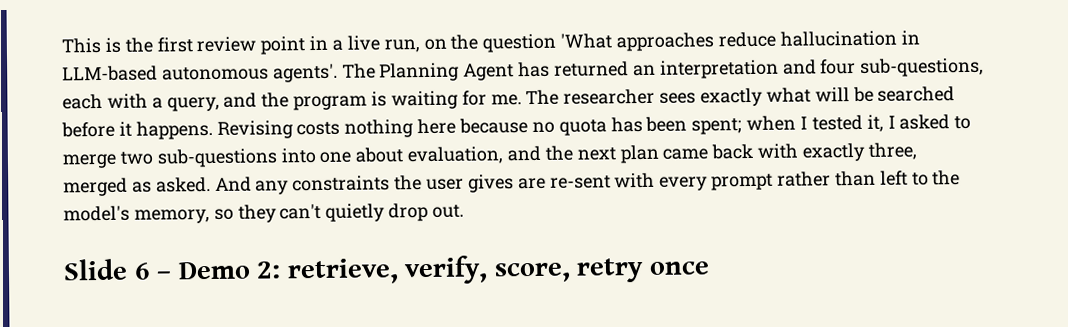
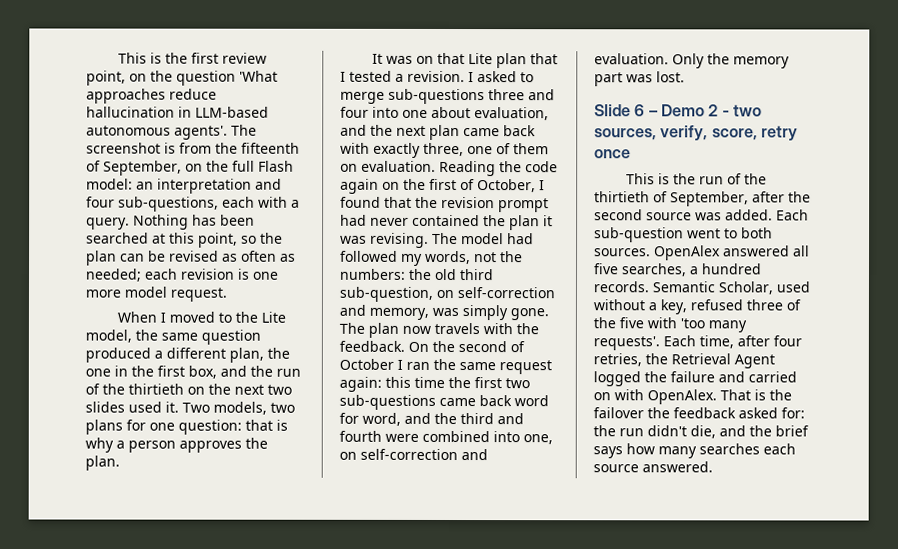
- This is the first review point in a live run, on the question 'What approaches reduce hallucination in LLM-based autonomous agents'.
+ This is the first review point, on the question 'What approaches reduce hallucination in LLM-based autonomous agents'.
- The Planning Agent has returned an interpretation and four sub-questions, each with a query, and the program is waiting for me. The researcher sees exactly what will be searched before it happens. Revising costs nothing here because no quota has been spent; when I tested it, I asked to merge two sub-questions into one about evaluation, and the next plan came back with exactly three, merged as asked. And any constraints the user gives are re-sent with every prompt rather than left to the model's memory, so they can't quietly drop out.
+ The screenshot is from the fifteenth of September, on the full Flash model: an interpretation and four sub-questions, each with a query. Nothing has been searched at this point, so the plan can be revised as often as needed; each revision is one more model request.
+ When I moved to the Lite model, the same question produced a different plan, the one in the first box, and the run of the thirtieth on the next two slides used it. Two models, two plans for one question: that is why a person approves the plan.
+ It was on that Lite plan that I tested a revision. I asked to merge sub-questions three and four into one about evaluation, and the next plan came back with exactly three, one of them on evaluation. Reading the code again on the first of October, I found that the revision prompt had never contained the plan it was revising. The model had followed my words, not the numbers: the old third sub-question, on self-correction and memory, was simply gone. The plan now travels with the feedback. On the second of October I ran the same request again: this time the first two sub-questions came back word for word, and the third and fourth were combined into one, on self-correction and evaluation. Only the memory part was lost.
- Slide 6 – Demo 2: retrieve, verify, score, retry once
+ Slide 6 – Demo 2 - two sources, verify, score, retry once
+ This is the run of the thirtieth of September, after the second source was added. Each sub-question went to both sources. OpenAlex answered all five searches, a hundred records. Semantic Scholar, used without a key, refused three of the five with 'too many requests'. Each time, after four retries, the Retrieval Agent logged the failure and carried on with OpenAlex. That is the failover the feedback asked for: the run didn't die, and the brief says how many searches each source answered.

